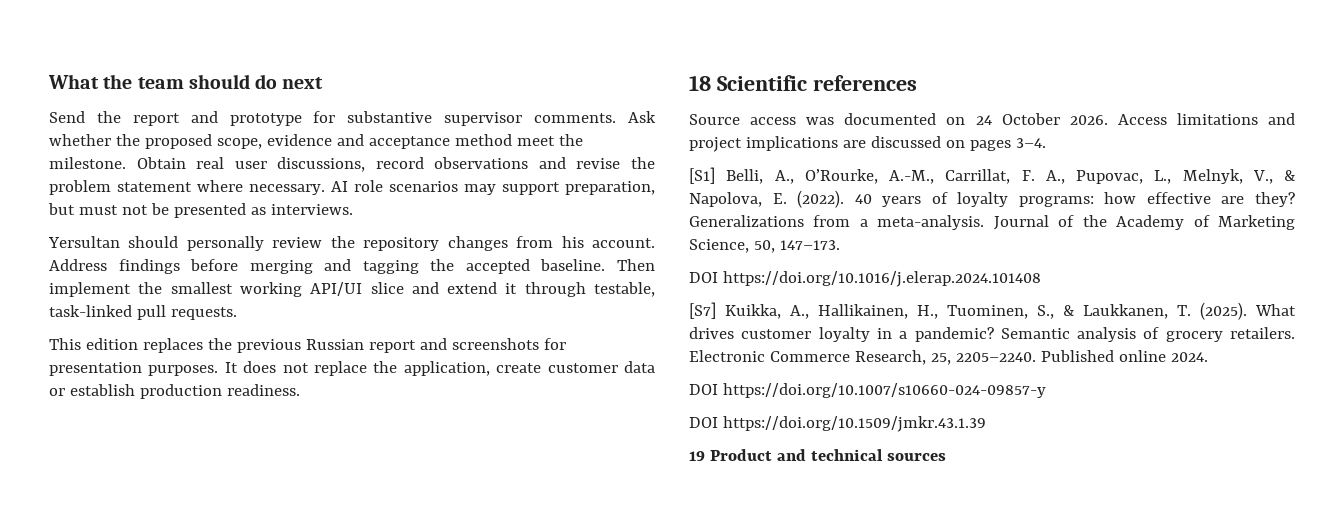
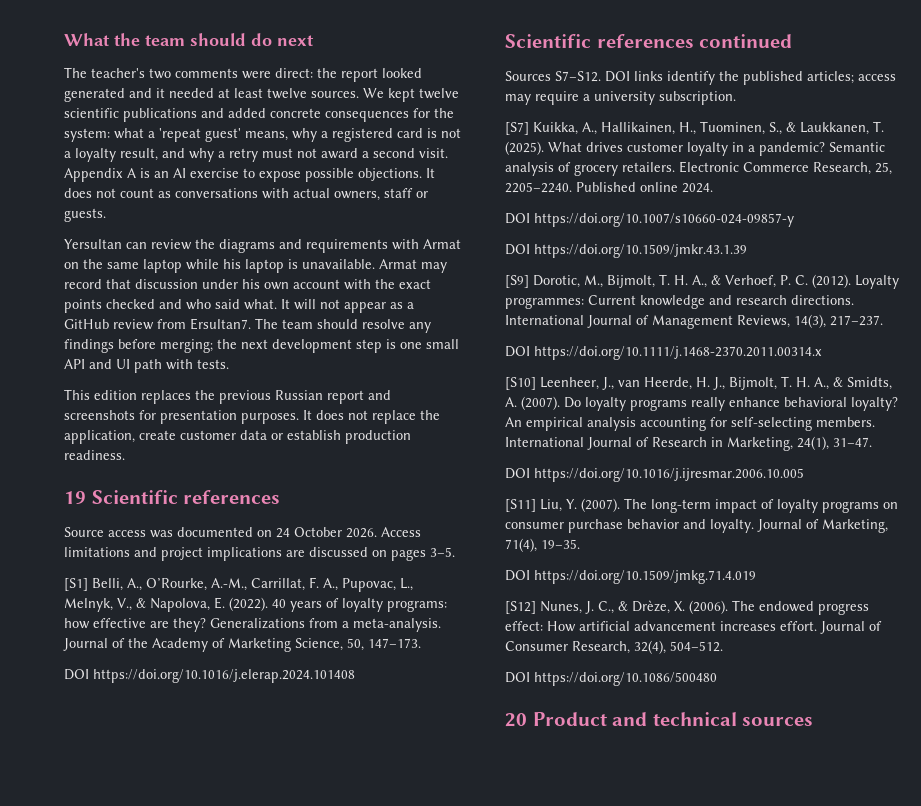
- Send the report and prototype for substantive supervisor comments. Ask whether the proposed scope, evidence and acceptance method meet the milestone. Obtain real user discussions, record observations and revise the problem statement where necessary. AI role scenarios may support preparation, but must not be presented as interviews.
- Yersultan should personally review the repository changes from his account. Address findings before merging and tagging the accepted baseline. Then implement the smallest working API/UI slice and extend it through testable, task-linked pull requests.
+ The teacher's two comments were direct: the report looked generated and it needed at least twelve sources. We kept twelve scientific publications and added concrete consequences for the system: what a 'repeat guest' means, why a registered card is not a loyalty result, and why a retry must not award a second visit. Appendix A is an AI exercise to expose possible objections. It does not count as conversations with actual owners, staff or guests.
+ Yersultan can review the diagrams and requirements with Armat on the same laptop while his laptop is unavailable. Armat may record that discussion under his own account with the exact points checked and who said what. It will not appear as a GitHub review from Ersultan7. The team should resolve any findings before merging; the next development step is one small API and UI path with tests.
- 18 Scientific references
+ 19 Scientific references
- Access limitations and project implications are discussed on pages 3–4.
+ Access limitations and project implications are discussed on pages 3–5.
+ Scientific references continued
+ Sources S7–S12. DOI links identify the published articles; access may require a university subscription.
- 19 Product and technical sources
+ [S9] Dorotic, M., Bijmolt, T. H. A., & Verhoef, P. C. (2012). Loyalty programmes: Current knowledge and research directions. International Journal of Management Reviews, 14(3), 217–237.
+ DOI https://doi.org/10.1111/j.1468-2370.2011.00314.x
+ [S10] Leenheer, J., van Heerde, H. J., Bijmolt, T. H. A., & Smidts, A. (2007). Do loyalty programs really enhance behavioral loyalty? An empirical analysis accounting for self-selecting members. International Journal of Research in Marketing, 24(1), 31–47.
+ DOI https://doi.org/10.1016/j.ijresmar.2006.10.005
+ [S11] Liu, Y. (2007). The long-term impact of loyalty programs on consumer purchase behavior and loyalty. Journal of Marketing, 71(4), 19–35.
+ DOI https://doi.org/10.1509/jmkg.71.4.019
+ [S12] Nunes, J. C., & Drèze, X. (2006). The endowed progress effect: How artificial advancement increases effort. Journal of Consumer Research, 32(4), 504–512.
+ DOI https://doi.org/10.1086/500480
+ 20 Product and technical sources

